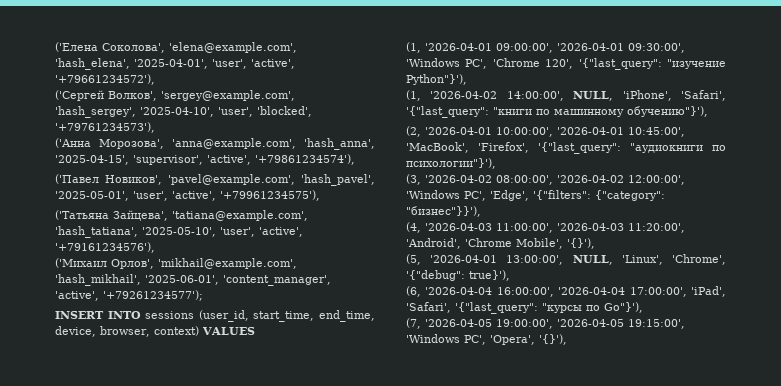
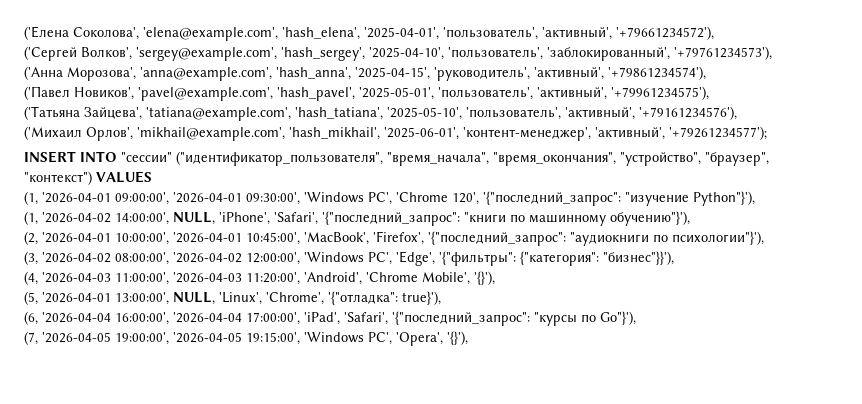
- ('Елена Соколова', 'elena@example.com', 'hash_elena', '2025-04-01', 'user', 'active', '+79661234572'),
+ ('Елена Соколова', 'elena@example.com', 'hash_elena', '2025-04-01', 'пользователь', 'активный', '+79661234572'),
- ('Сергей Волков', 'sergey@example.com', 'hash_sergey', '2025-04-10', 'user', 'blocked', '+79761234573'),
+ ('Сергей Волков', 'sergey@example.com', 'hash_sergey', '2025-04-10', 'пользователь', 'заблокированный', '+79761234573'),
- ('Анна Морозова', 'anna@example.com', 'hash_anna', '2025-04-15', 'supervisor', 'active', '+79861234574'),
+ ('Анна Морозова', 'anna@example.com', 'hash_anna', '2025-04-15', 'руководитель', 'активный', '+79861234574'),
- ('Павел Новиков', 'pavel@example.com', 'hash_pavel', '2025-05-01', 'user', 'active', '+79961234575'),
+ ('Павел Новиков', 'pavel@example.com', 'hash_pavel', '2025-05-01', 'пользователь', 'активный', '+79961234575'),
- ('Татьяна Зайцева', 'tatiana@example.com', 'hash_tatiana', '2025-05-10', 'user', 'active', '+79161234576'),
+ ('Татьяна Зайцева', 'tatiana@example.com', 'hash_tatiana', '2025-05-10', 'пользователь', 'активный', '+79161234576'),
- ('Михаил Орлов', 'mikhail@example.com', 'hash_mikhail', '2025-06-01', 'content_manager', 'active', '+79261234577');
+ ('Михаил Орлов', 'mikhail@example.com', 'hash_mikhail', '2025-06-01', 'контент-менеджер', 'активный', '+79261234577');
- INSERT INTO sessions (user_id, start_time, end_time, device, browser, context) VALUES
+ INSERT INTO "сессии" ("идентификатор_пользователя", "время_начала", "время_окончания", "устройство", "браузер", "контекст") VALUES
- (1, '2026-04-01 09:00:00', '2026-04-01 09:30:00', 'Windows PC', 'Chrome 120', '{"last_query": "изучение Python"}'),
+ (1, '2026-04-01 09:00:00', '2026-04-01 09:30:00', 'Windows PC', 'Chrome 120', '{"последний_запрос": "изучение Python"}'),
- (1, '2026-04-02 14:00:00', NULL, 'iPhone', 'Safari', '{"last_query": "книги по машинному обучению"}'),
+ (1, '2026-04-02 14:00:00', NULL, 'iPhone', 'Safari', '{"последний_запрос": "книги по машинному обучению"}'),
- (2, '2026-04-01 10:00:00', '2026-04-01 10:45:00', 'MacBook', 'Firefox', '{"last_query": "аудиокниги по психологии"}'),
+ (2, '2026-04-01 10:00:00', '2026-04-01 10:45:00', 'MacBook', 'Firefox', '{"последний_запрос": "аудиокниги по психологии"}'),
- (3, '2026-04-02 08:00:00', '2026-04-02 12:00:00', 'Windows PC', 'Edge', '{"filters": {"category": "бизнес"}}'),
+ (3, '2026-04-02 08:00:00', '2026-04-02 12:00:00', 'Windows PC', 'Edge', '{"фильтры": {"категория": "бизнес"}}'),
- (5, '2026-04-01 13:00:00', NULL, 'Linux', 'Chrome', '{"debug": true}'),
+ (5, '2026-04-01 13:00:00', NULL, 'Linux', 'Chrome', '{"отладка": true}'),
- (6, '2026-04-04 16:00:00', '2026-04-04 17:00:00', 'iPad', 'Safari', '{"last_query": "курсы по Go"}'),
+ (6, '2026-04-04 16:00:00', '2026-04-04 17:00:00', 'iPad', 'Safari', '{"последний_запрос": "курсы по Go"}'),

